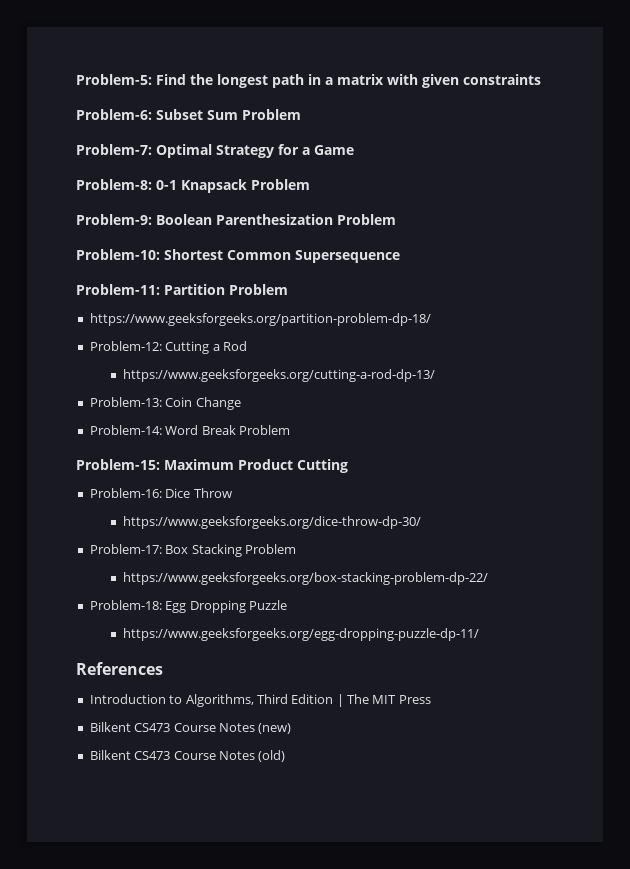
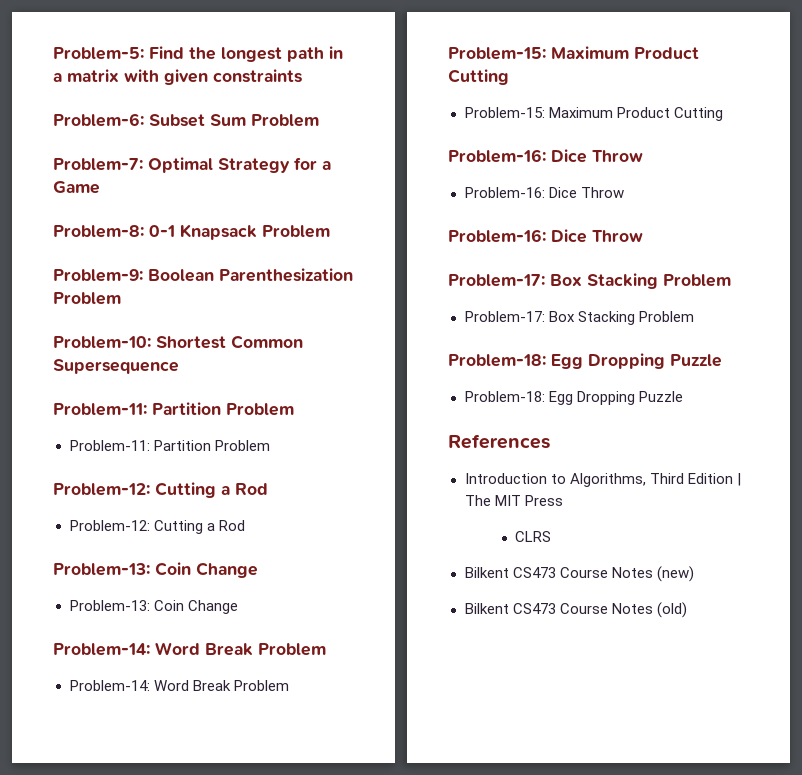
  Problem-10: Shortest Common Supersequence
  Problem-11: Partition Problem
- https://www.geeksforgeeks.org/partition-problem-dp-18/
+ Problem-11: Partition Problem
  Problem-12: Cutting a Rod
- https://www.geeksforgeeks.org/cutting-a-rod-dp-13/
+ Problem-12: Cutting a Rod
  Problem-13: Coin Change
+ Problem-13: Coin Change
+ Problem-14: Word Break Problem
  Problem-14: Word Break Problem
  Problem-15: Maximum Product Cutting
+ Problem-15: Maximum Product Cutting
  Problem-16: Dice Throw
- https://www.geeksforgeeks.org/dice-throw-dp-30/
+ Problem-16: Dice Throw
+ Problem-16: Dice Throw
  Problem-17: Box Stacking Problem
- https://www.geeksforgeeks.org/box-stacking-problem-dp-22/
+ Problem-17: Box Stacking Problem
  Problem-18: Egg Dropping Puzzle
- https://www.geeksforgeeks.org/egg-dropping-puzzle-dp-11/
+ Problem-18: Egg Dropping Puzzle
+ CLRS

